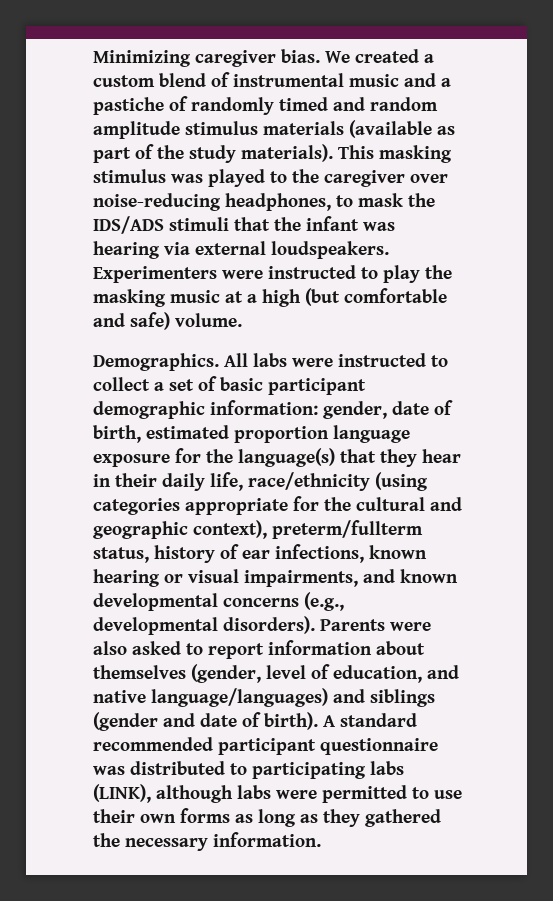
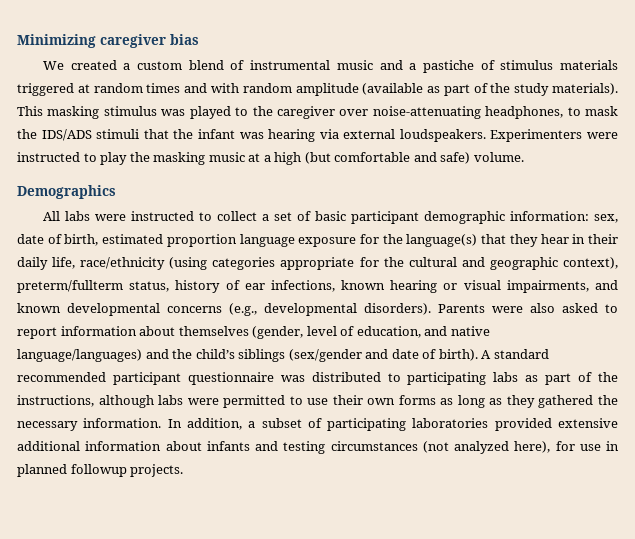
- Minimizing caregiver bias. We created a custom blend of instrumental music and a pastiche of randomly timed and random amplitude stimulus materials (available as part of the study materials).
+ Minimizing caregiver bias
+ We created a custom blend of instrumental music and a pastiche of stimulus materials triggered at random times and with random amplitude (available as part of the study materials).
- This masking stimulus was played to the caregiver over noise-reducing headphones, to mask the IDS/ADS stimuli that the infant was hearing via external loudspeakers.
+ This masking stimulus was played to the caregiver over noise-attenuating headphones, to mask the IDS/ADS stimuli that the infant was hearing via external loudspeakers.
- Demographics. All labs were instructed to collect a set of basic participant demographic information: gender, date of birth, estimated proportion language exposure for the language(s) that they hear in their daily life, race/ethnicity (using categories appropriate for the cultural and geographic context), preterm/fullterm status, history of ear infections, known hearing or visual impairments, and known developmental concerns (e.g., developmental disorders).
+ Demographics
+ All labs were instructed to collect a set of basic participant demographic information: sex, date of birth, estimated proportion language exposure for the language(s) that they hear in their daily life, race/ethnicity (using categories appropriate for the cultural and geographic context), preterm/fullterm status, history of ear infections, known hearing or visual impairments, and known developmental concerns (e.g., developmental disorders).
- Parents were also asked to report information about themselves (gender, level of education, and native language/languages) and siblings (gender and date of birth).
+ Parents were also asked to report information about themselves (gender, level of education, and native language/languages) and the child’s siblings (sex/gender and date of birth).
- A standard recommended participant questionnaire was distributed to participating labs (LINK), although labs were permitted to use their own forms as long as they gathered the necessary information.
+ A standard recommended participant questionnaire was distributed to participating labs as part of the instructions, although labs were permitted to use their own forms as long as they gathered the necessary information.
+ In addition, a subset of participating laboratories provided extensive additional information about infants and testing circumstances (not analyzed here), for use in planned followup projects.

